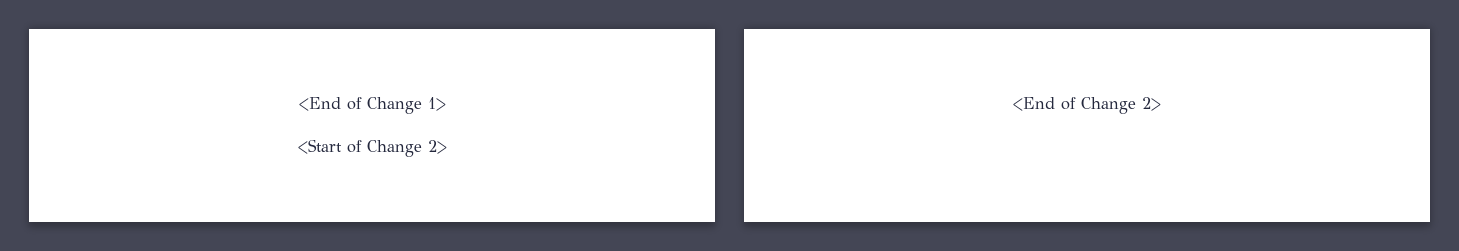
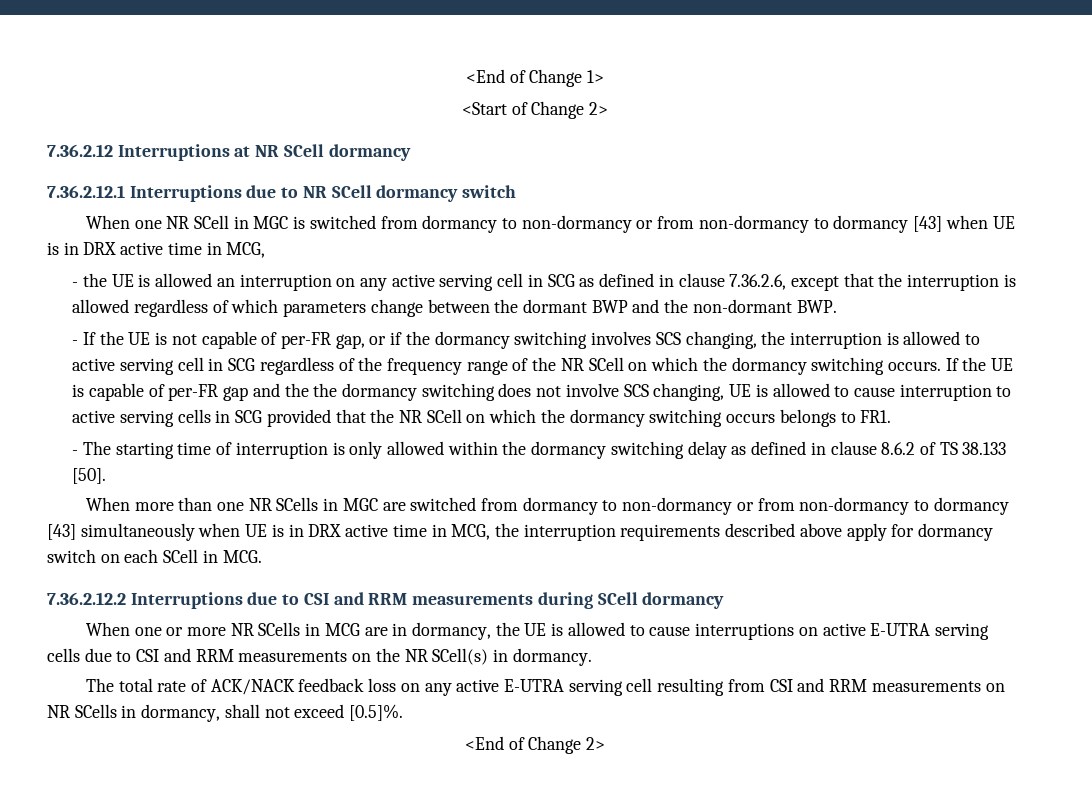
+ 7.36.2.12 Interruptions at NR SCell dormancy
+ 7.36.2.12.1 Interruptions due to NR SCell dormancy switch
+ When one NR SCell in MGC is switched from dormancy to non-dormancy or from non-dormancy to dormancy [43] when UE is in DRX active time in MCG,
+ - the UE is allowed an interruption on any active serving cell in SCG as defined in clause 7.36.2.6, except that the interruption is allowed regardless of which parameters change between the dormant BWP and the non-dormant BWP.
+ - If the UE is not capable of per-FR gap, or if the dormancy switching involves SCS changing, the interruption is allowed to active serving cell in SCG regardless of the frequency range of the NR SCell on which the dormancy switching occurs. If the UE is capable of per-FR gap and the the dormancy switching does not involve SCS changing, UE is allowed to cause interruption to active serving cells in SCG provided that the NR SCell on which the dormancy switching occurs belongs to FR1.
+ - The starting time of interruption is only allowed within the dormancy switching delay as defined in clause 8.6.2 of TS 38.133 [50].
+ When more than one NR SCells in MGC are switched from dormancy to non-dormancy or from non-dormancy to dormancy [43] simultaneously when UE is in DRX active time in MCG, the interruption requirements described above apply for dormancy switch on each SCell in MCG.
+ 7.36.2.12.2 Interruptions due to CSI and RRM measurements during SCell dormancy
+ When one or more NR SCells in MCG are in dormancy, the UE is allowed to cause interruptions on active E-UTRA serving cells due to CSI and RRM measurements on the NR SCell(s) in dormancy.
+ The total rate of ACK/NACK feedback loss on any active E-UTRA serving cell resulting from CSI and RRM measurements on NR SCells in dormancy, shall not exceed [0.5]%.

